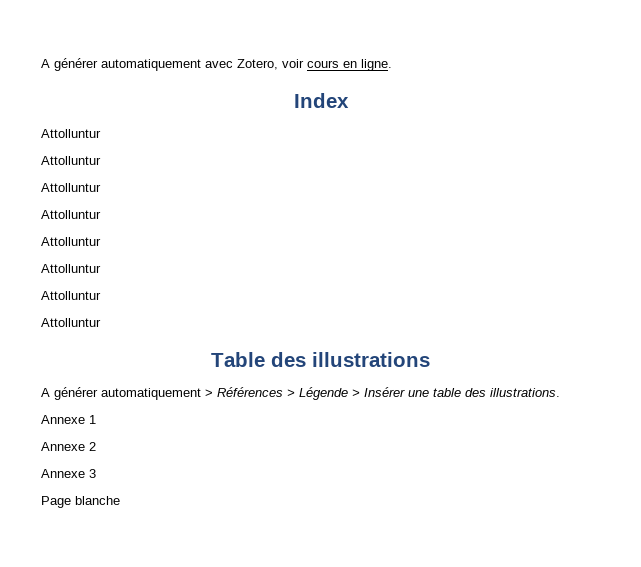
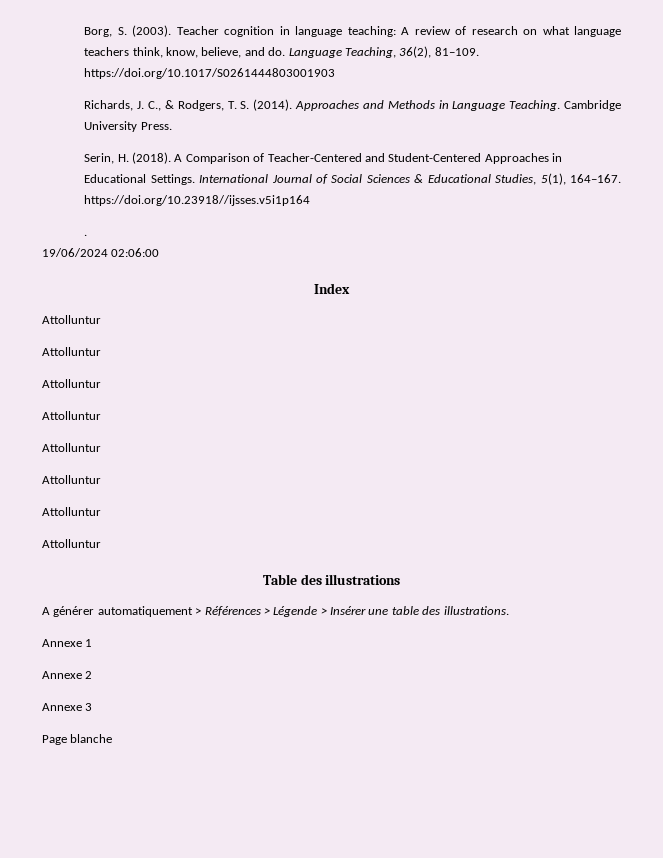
- A générer automatiquement avec Zotero, voir cours en ligne.
+ Borg, S. (2003). Teacher cognition in language teaching: A review of research on what language teachers think, know, believe, and do. Language Teaching, 36(2), 81–109. https://doi.org/10.1017/S0261444803001903
+ Richards, J. C., & Rodgers, T. S. (2014). Approaches and Methods in Language Teaching. Cambridge University Press.
+ Serin, H. (2018). A Comparison of Teacher-Centered and Student-Centered Approaches in Educational Settings. International Journal of Social Sciences & Educational Studies, 5(1), 164–167. https://doi.org/10.23918//ijsses.v5i1p164
+ .
+ 19/06/2024 02:06:00

